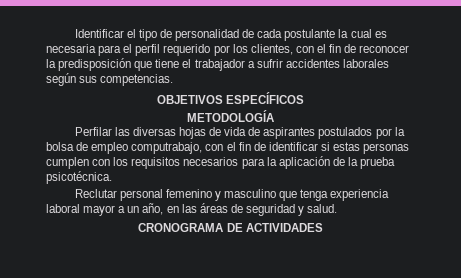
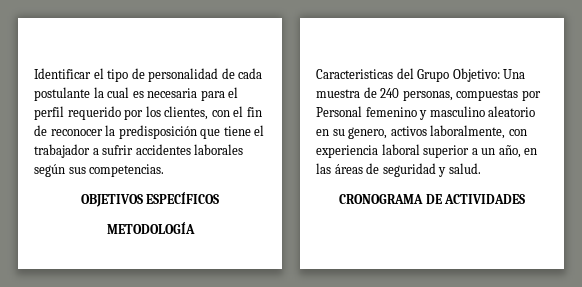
- Perfilar las diversas hojas de vida de aspirantes postulados por la bolsa de empleo computrabajo, con el fin de identificar si estas personas cumplen con los requisitos necesarios para la aplicación de la prueba psicotécnica.
- Reclutar personal femenino y masculino que tenga experiencia laboral mayor a un año, en las áreas de seguridad y salud.
+ Caracteristicas del Grupo Objetivo: Una muestra de 240 personas, compuestas por Personal femenino y masculino aleatorio en su genero, activos laboralmente, con experiencia laboral superior a un año, en las áreas de seguridad y salud.

